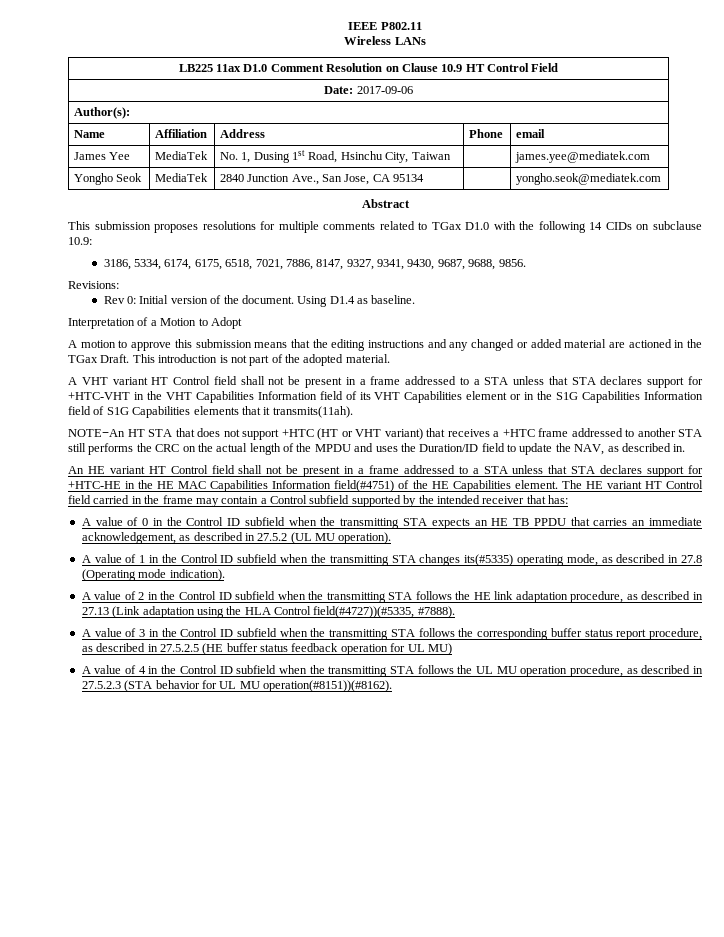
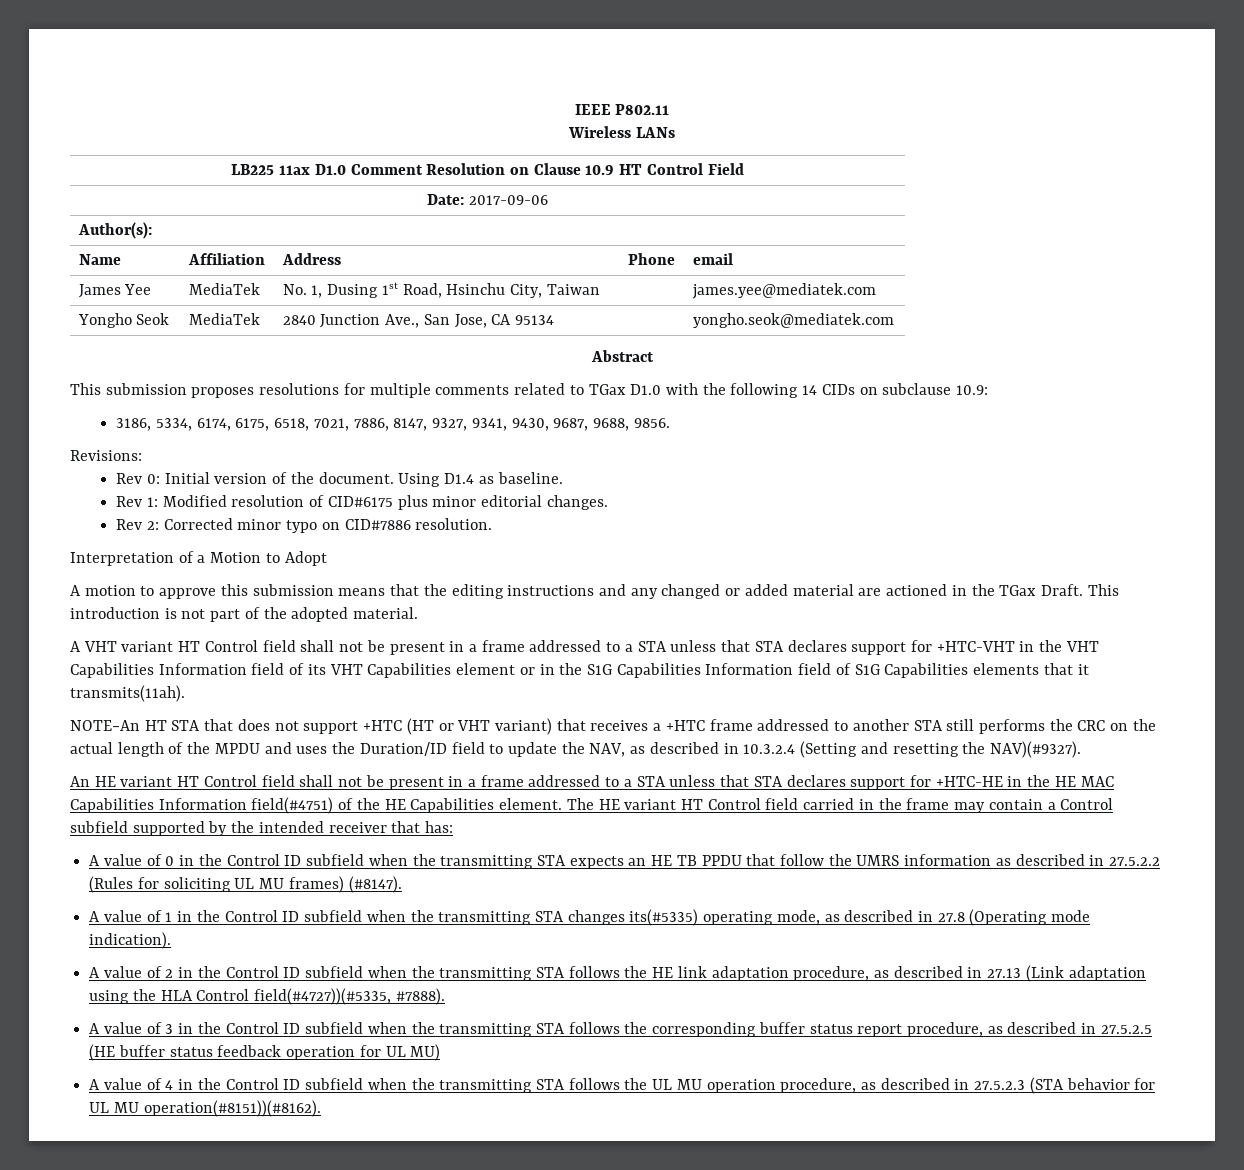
+ Rev 1: Modified resolution of CID#6175 plus minor editorial changes.
+ Rev 2: Corrected minor typo on CID#7886 resolution.
- NOTE−An HT STA that does not support +HTC (HT or VHT variant) that receives a +HTC frame addressed to another STA still performs the CRC on the actual length of the MPDU and uses the Duration/ID field to update the NAV, as described in.
+ NOTE−An HT STA that does not support +HTC (HT or VHT variant) that receives a +HTC frame addressed to another STA still performs the CRC on the actual length of the MPDU and uses the Duration/ID field to update the NAV, as described in 10.3.2.4 (Setting and resetting the NAV)(#9327).
- A value of 0 in the Control ID subfield when the transmitting STA expects an HE TB PPDU that carries an immediate acknowledgement, as described in 27.5.2 (UL MU operation).
+ A value of 0 in the Control ID subfield when the transmitting STA expects an HE TB PPDU that follow the UMRS information as described in 27.5.2.2 (Rules for soliciting UL MU frames) (#8147).

